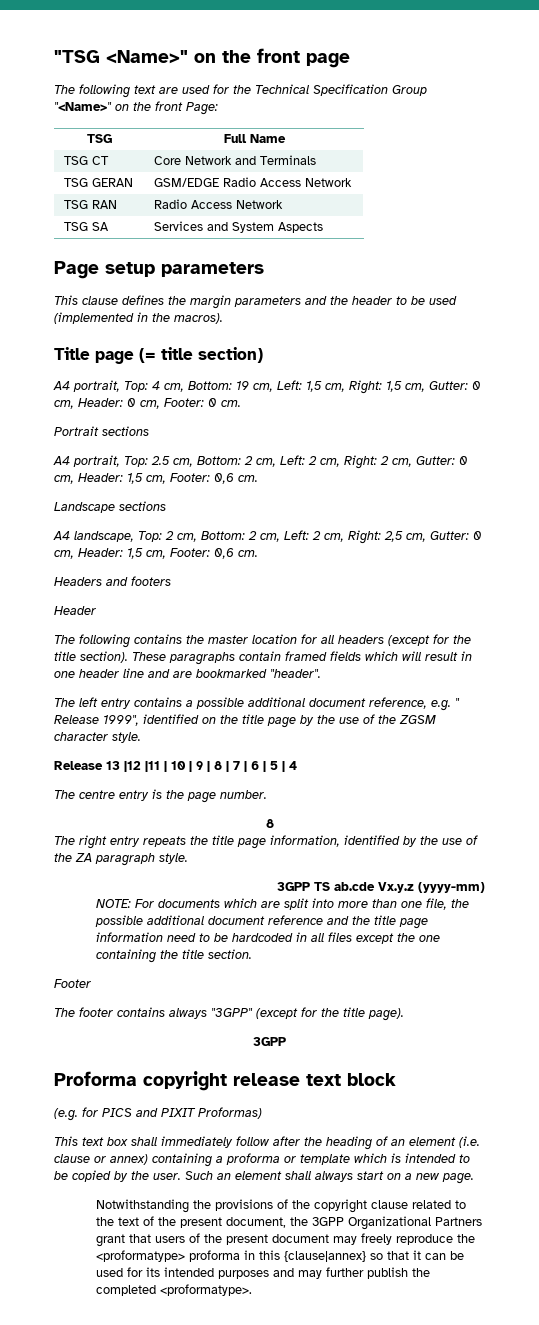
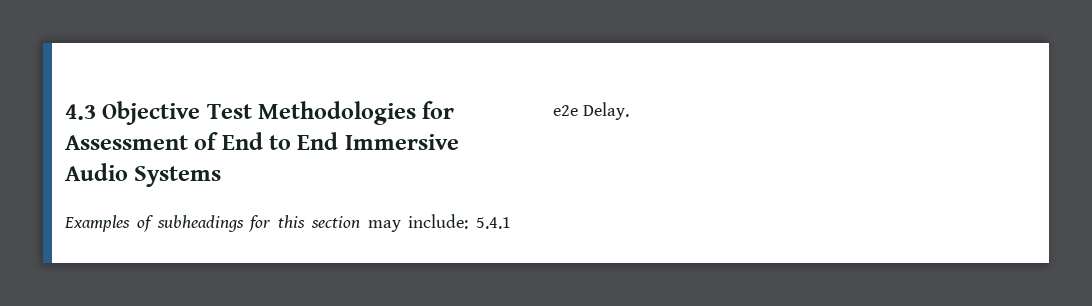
- "TSG <Name>" on the front page
- The following text are used for the Technical Specification Group "<Name>" on the front Page:
- TSG | Full Name
- TSG CT | Core Network and Terminals
- TSG GERAN | GSM/EDGE Radio Access Network
- TSG RAN | Radio Access Network
- TSG SA | Services and System Aspects
- Page setup parameters
- This clause defines the margin parameters and the header to be used (implemented in the macros).
- Title page (= title section)
- A4 portrait, Top: 4 cm, Bottom: 19 cm, Left: 1,5 cm, Right: 1,5 cm, Gutter: 0 cm, Header: 0 cm, Footer: 0 cm.
- Portrait sections
- A4 portrait, Top: 2.5 cm, Bottom: 2 cm, Left: 2 cm, Right: 2 cm, Gutter: 0 cm, Header: 1,5 cm, Footer: 0,6 cm.
- Landscape sections
- A4 landscape, Top: 2 cm, Bottom: 2 cm, Left: 2 cm, Right: 2,5 cm, Gutter: 0 cm, Header: 1,5 cm, Footer: 0,6 cm.
- Headers and footers
- Header
- The following contains the master location for all headers (except for the title section). These paragraphs contain framed fields which will result in one header line and are bookmarked "header".
- The left entry contains a possible additional document reference, e.g. " Release 1999", identified on the title page by the use of the ZGSM character style.
- Release 13 |12 |11 | 10 | 9 | 8 | 7 | 6 | 5 | 4
- The centre entry is the page number.
- 8
- The right entry repeats the title page information, identified by the use of the ZA paragraph style.
- 3GPP TS ab.cde Vx.y.z (yyyy-mm)
- NOTE: For documents which are split into more than one file, the possible additional document reference and the title page information need to be hardcoded in all files except the one containing the title section.
- Footer
- The footer contains always "3GPP" (except for the title page).
- 3GPP
- Proforma copyright release text block
- (e.g. for PICS and PIXIT Proformas)
- This text box shall immediately follow after the heading of an element (i.e. clause or annex) containing a proforma or template which is intended to be copied by the user. Such an element shall always start on a new page.
- Notwithstanding the provisions of the copyright clause related to the text of the present document, the 3GPP Organizational Partners grant that users of the present document may freely reproduce the <proformatype> proforma in this {clause|annex} so that it can be used for its intended purposes and may further publish the completed <proformatype>.
+ 4.3 Objective Test Methodologies for Assessment of End to End Immersive Audio Systems
+ Examples of subheadings for this section may include: 5.4.1 e2e Delay.

